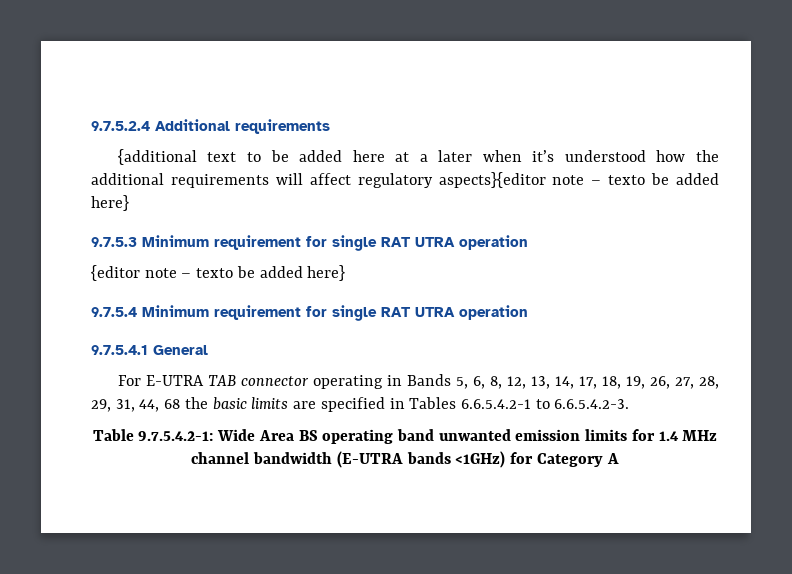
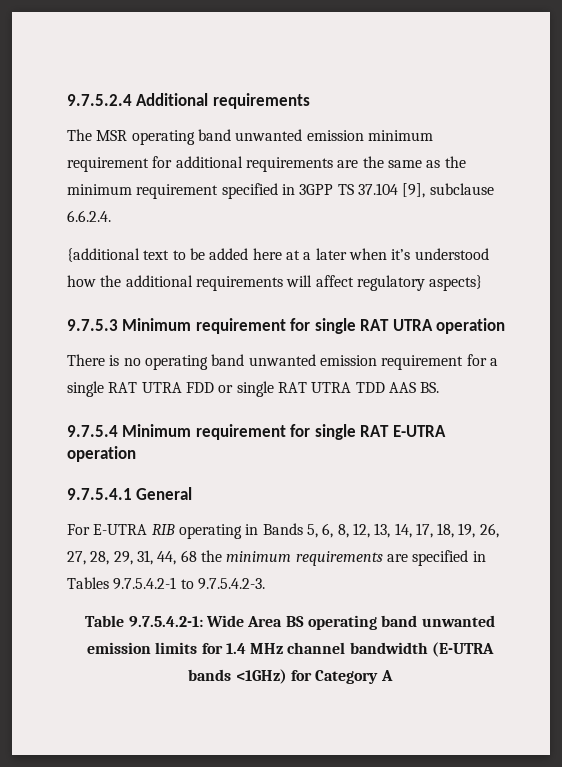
+ The MSR operating band unwanted emission minimum requirement for additional requirements are the same as the minimum requirement specified in 3GPP TS 37.104 [9], subclause 6.6.2.4.
- {additional text to be added here at a later when it’s understood how the additional requirements will affect regulatory aspects}{editor note – texto be added here}
+ {additional text to be added here at a later when it’s understood how the additional requirements will affect regulatory aspects}
- {editor note – texto be added here}
+ There is no operating band unwanted emission requirement for a single RAT UTRA FDD or single RAT UTRA TDD AAS BS.
- 9.7.5.4 Minimum requirement for single RAT UTRA operation
+ 9.7.5.4 Minimum requirement for single RAT E-UTRA operation
- For E-UTRA TAB connector operating in Bands 5, 6, 8, 12, 13, 14, 17, 18, 19, 26, 27, 28, 29, 31, 44, 68 the basic limits are specified in Tables 6.6.5.4.2-1 to 6.6.5.4.2-3.
+ For E-UTRA RIB operating in Bands 5, 6, 8, 12, 13, 14, 17, 18, 19, 26, 27, 28, 29, 31, 44, 68 the minimum requirements are specified in Tables 9.7.5.4.2-1 to 9.7.5.4.2-3.

